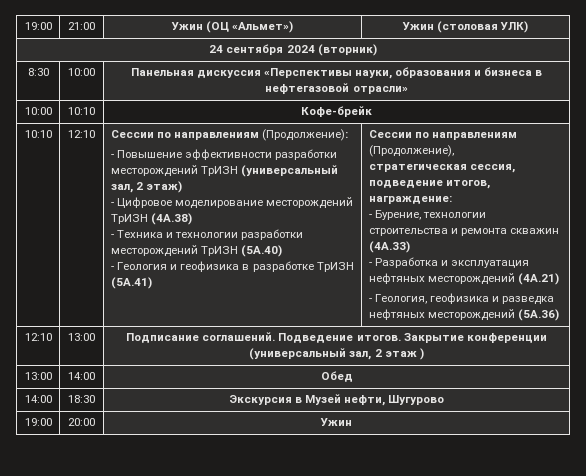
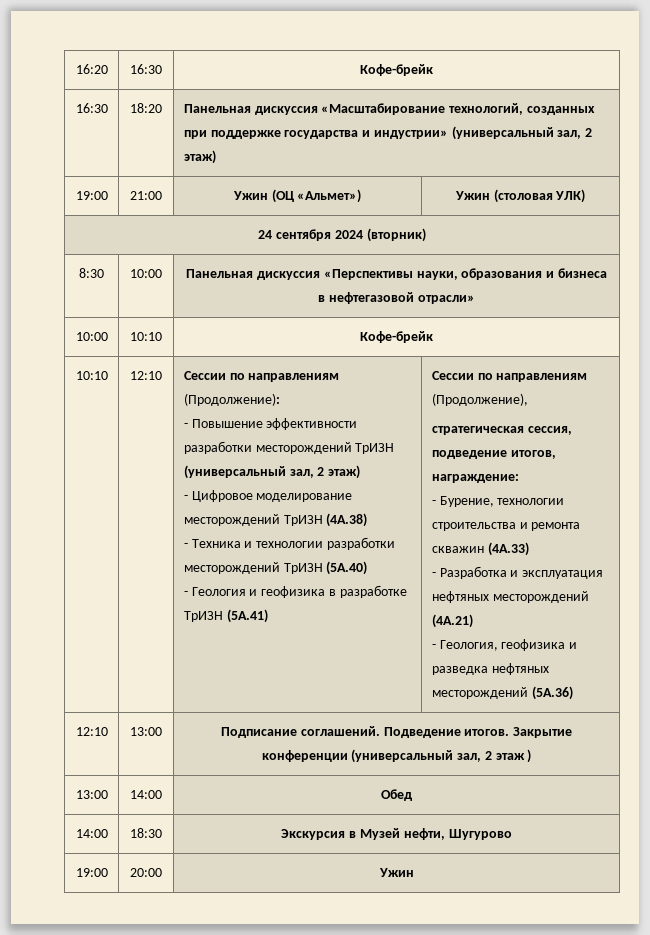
+ 16:20 | 16:30 | Кофе-брейк
+ 16:30 | 18:20 | Панельная дискуссия «Масштабирование технологий, созданных при поддержке государства и индустрии» (универсальный зал, 2 этаж)

